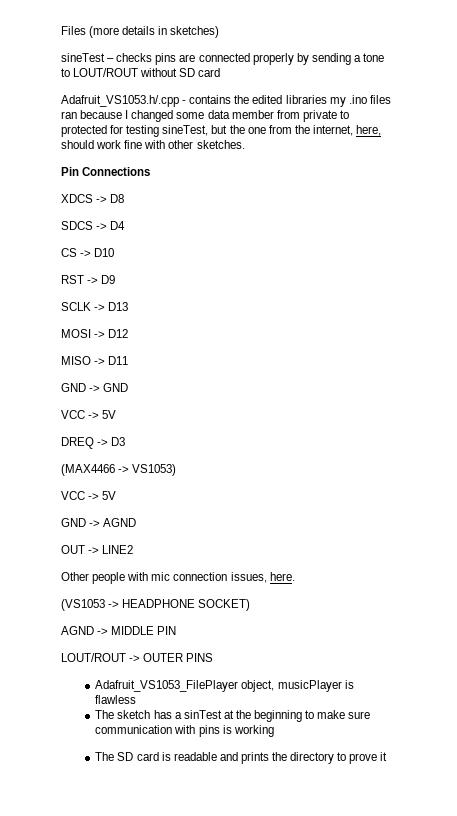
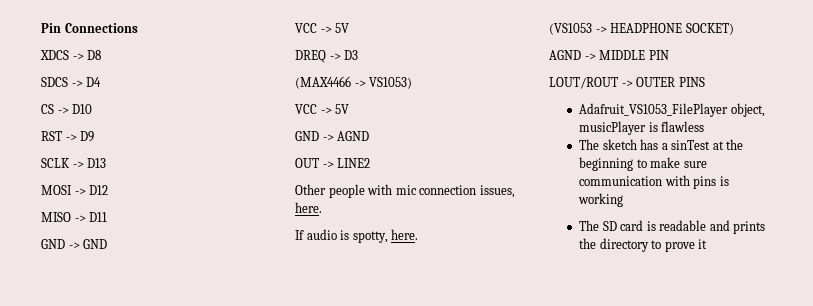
- Files (more details in sketches)
- sineTest – checks pins are connected properly by sending a tone to LOUT/ROUT without SD card
- Adafruit_VS1053.h/.cpp - contains the edited libraries my .ino files ran because I changed some data member from private to protected for testing sineTest, but the one from the internet, here, should work fine with other sketches.
+ If audio is spotty, here.

